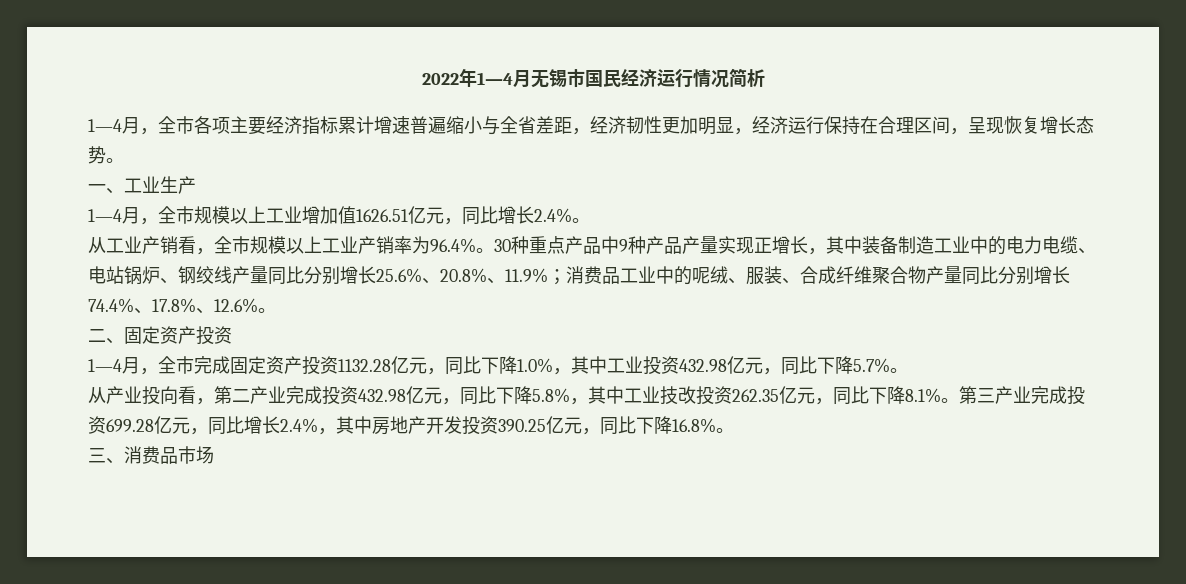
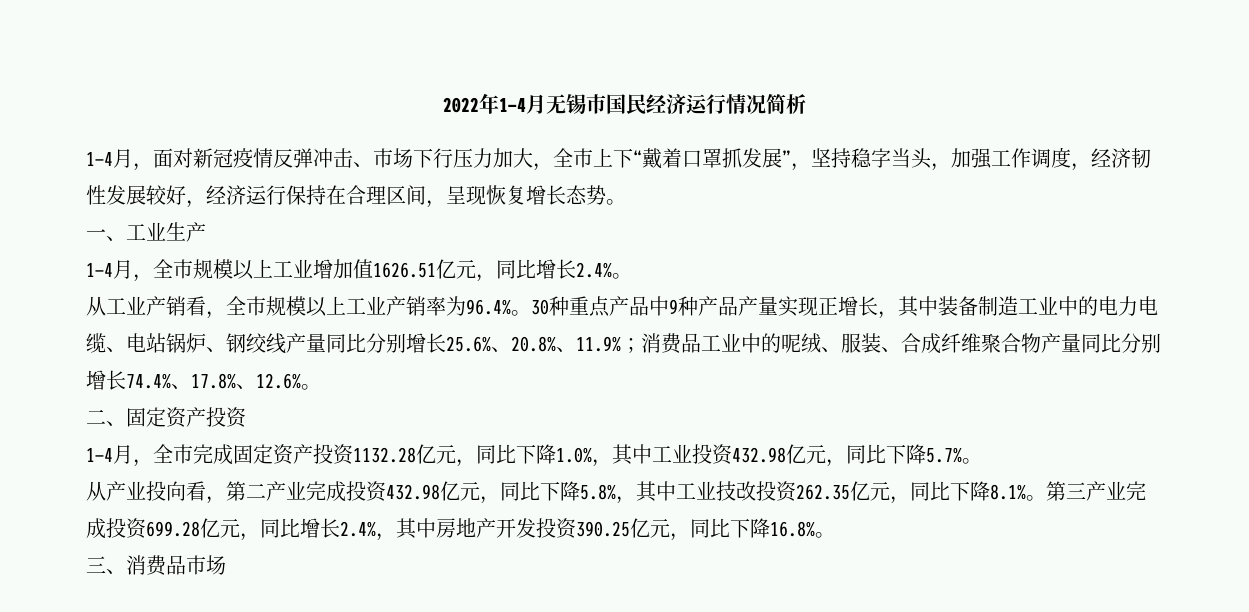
- 1—4月，全市各项主要经济指标累计增速普遍缩小与全省差距，经济韧性更加明显，经济运行保持在合理区间，呈现恢复增长态势。
+ 1—4月，面对新冠疫情反弹冲击、市场下行压力加大，全市上下“戴着口罩抓发展”，坚持稳字当头，加强工作调度，经济韧性发展较好，经济运行保持在合理区间，呈现恢复增长态势。

